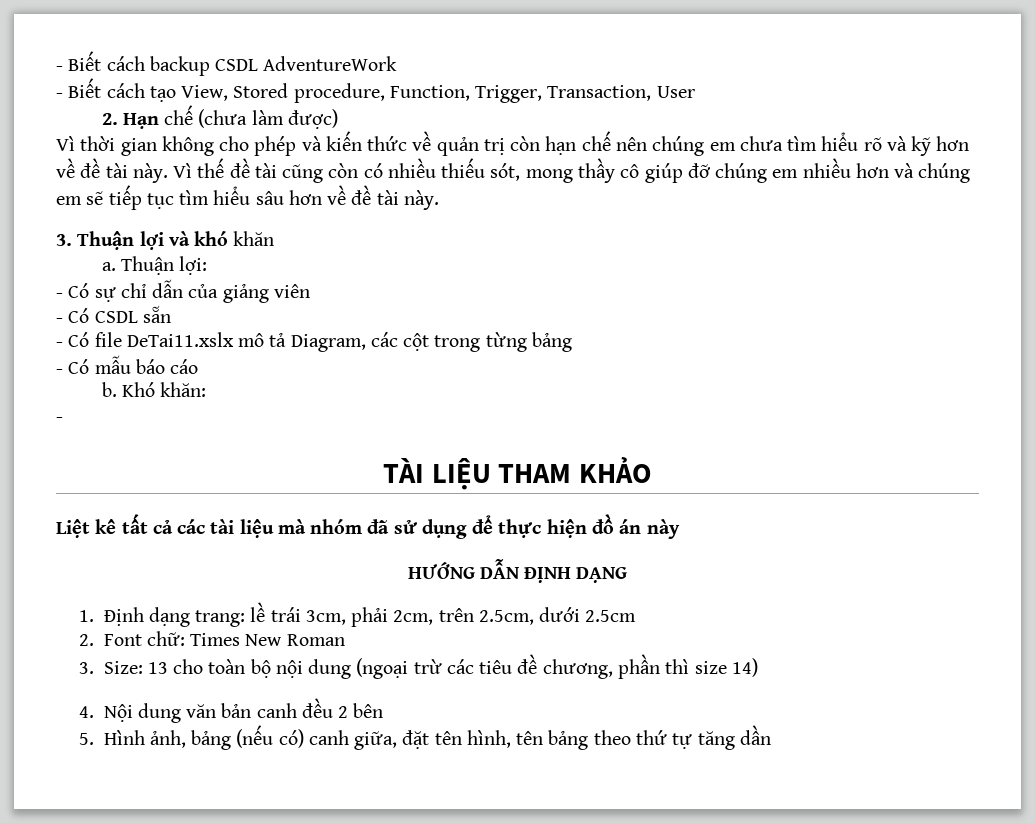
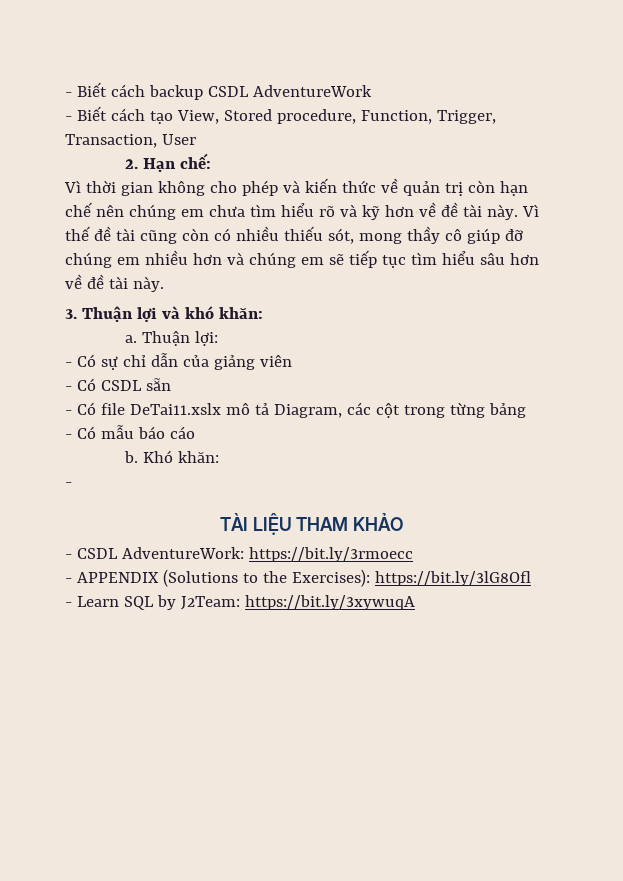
- 2. Hạn chế (chưa làm được)
+ 2. Hạn chế:
- 3. Thuận lợi và khó khăn
+ 3. Thuận lợi và khó khăn:
- Liệt kê tất cả các tài liệu mà nhóm đã sử dụng để thực hiện đồ án này
- HƯỚNG DẪN ĐỊNH DẠNG
- 1. Định dạng trang: lề trái 3cm, phải 2cm, trên 2.5cm, dưới 2.5cm
- 2. Font chữ: Times New Roman
- 3. Size: 13 cho toàn bộ nội dung (ngoại trừ các tiêu đề chương, phần thì size 14)
- 4. Nội dung văn bản canh đều 2 bên
- 5. Hình ảnh, bảng (nếu có) canh giữa, đặt tên hình, tên bảng theo thứ tự tăng dần
+ - CSDL AdventureWork: https://bit.ly/3rmoecc
+ - APPENDIX (Solutions to the Exercises): https://bit.ly/3lG8Ofl
+ - Learn SQL by J2Team: https://bit.ly/3xywuqA

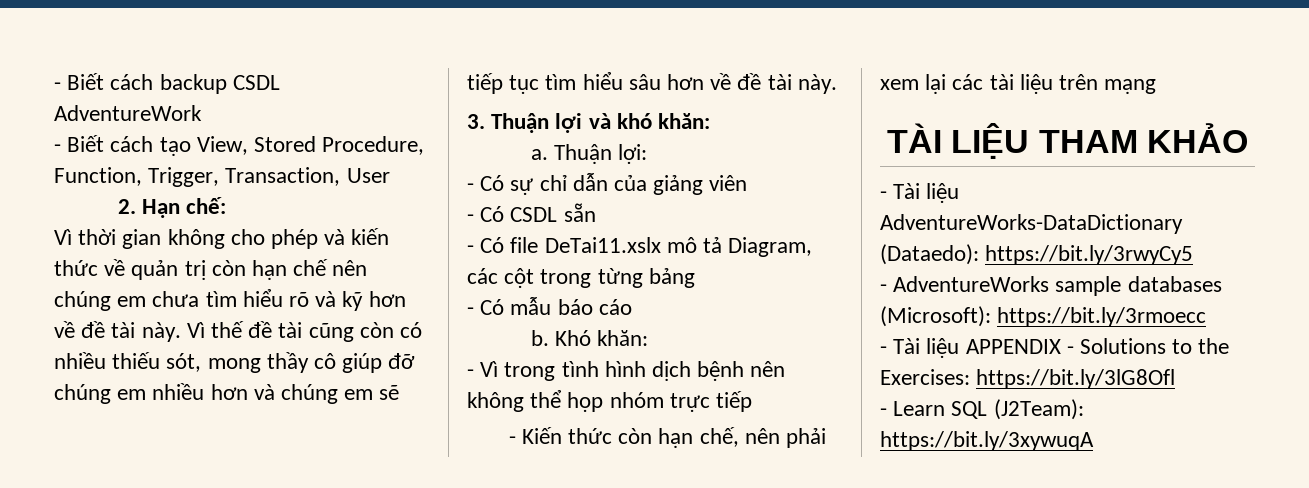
- - Biết cách tạo View, Stored procedure, Function, Trigger, Transaction, User
+ - Biết cách tạo View, Stored Procedure, Function, Trigger, Transaction, User
  Khó khăn:
- -
+ - Vì trong tình hình dịch bệnh nên không thể họp nhóm trực tiếp
+ - Kiến thức còn hạn chế, nên phải xem lại các tài liệu trên mạng
- - CSDL AdventureWork: https://bit.ly/3rmoecc
- - APPENDIX (Solutions to the Exercises): https://bit.ly/3lG8Ofl
+ - Tài liệu AdventureWorks-DataDictionary (Dataedo): https://bit.ly/3rwyCy5
+ - AdventureWorks sample databases (Microsoft): https://bit.ly/3rmoecc
+ - Tài liệu APPENDIX - Solutions to the Exercises: https://bit.ly/3lG8Ofl
- - Learn SQL by J2Team: https://bit.ly/3xywuqA
+ - Learn SQL (J2Team): https://bit.ly/3xywuqA

